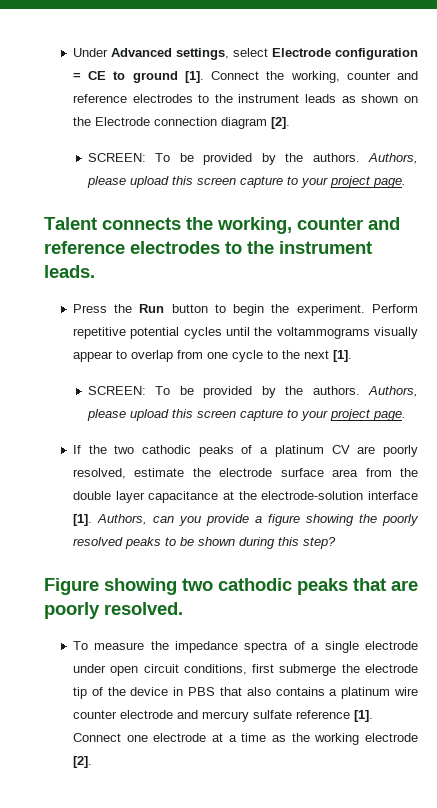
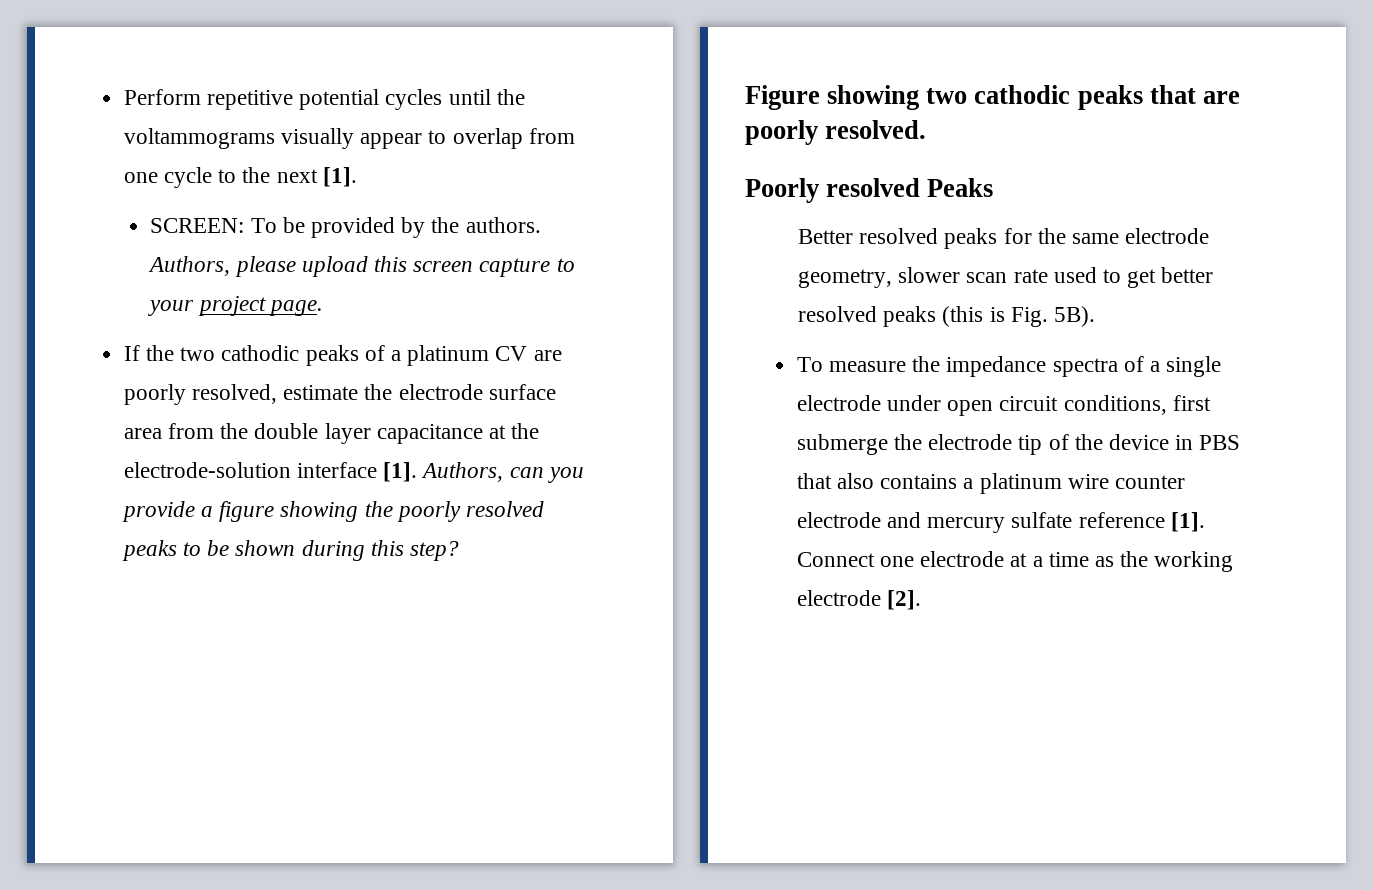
- Under Advanced settings, select Electrode configuration = CE to ground [1]. Connect the working, counter and reference electrodes to the instrument leads as shown on the Electrode connection diagram [2].
- SCREEN: To be provided by the authors. Authors, please upload this screen capture to your project page.
- Talent connects the working, counter and reference electrodes to the instrument leads.
- Press the Run button to begin the experiment.
+ Poorly resolved Peaks
+ Better resolved peaks for the same electrode geometry, slower scan rate used to get better resolved peaks (this is Fig. 5B).

